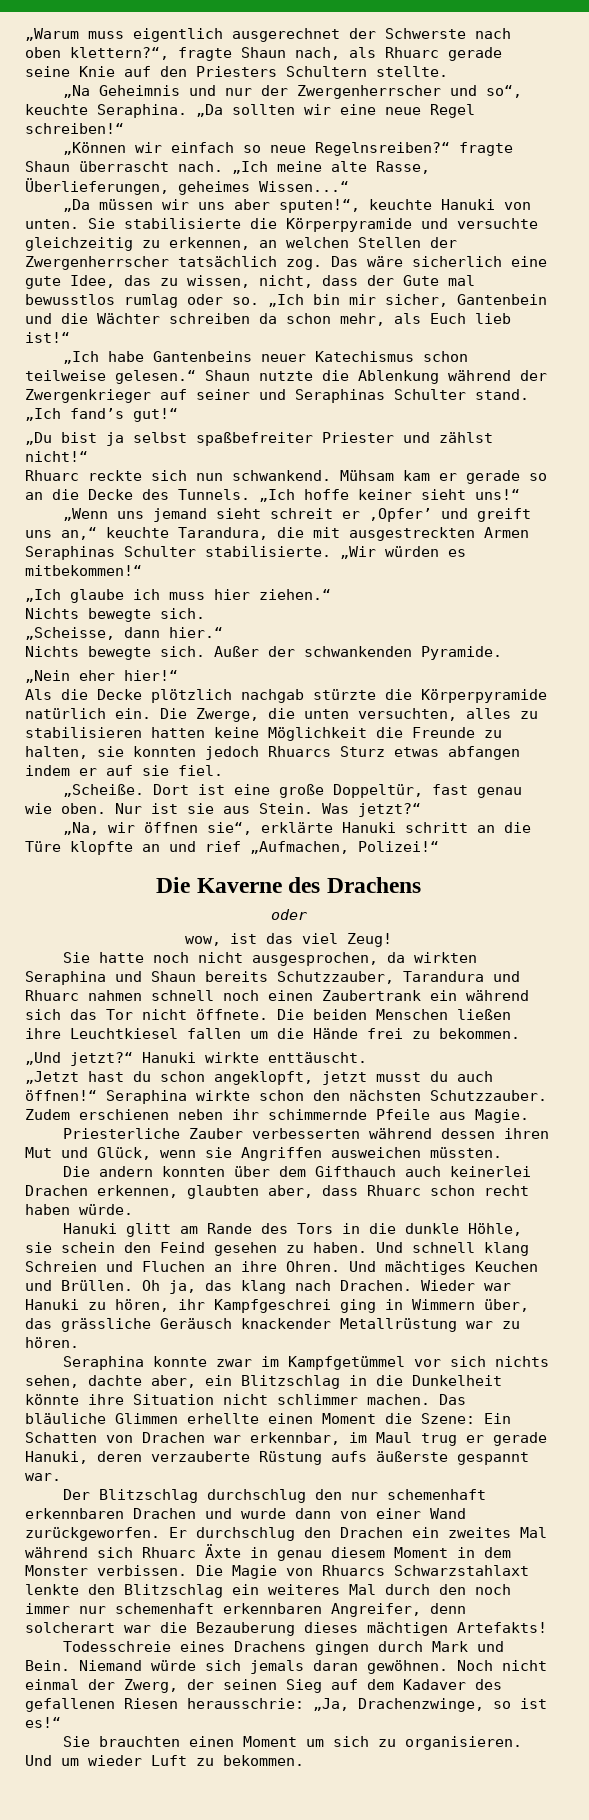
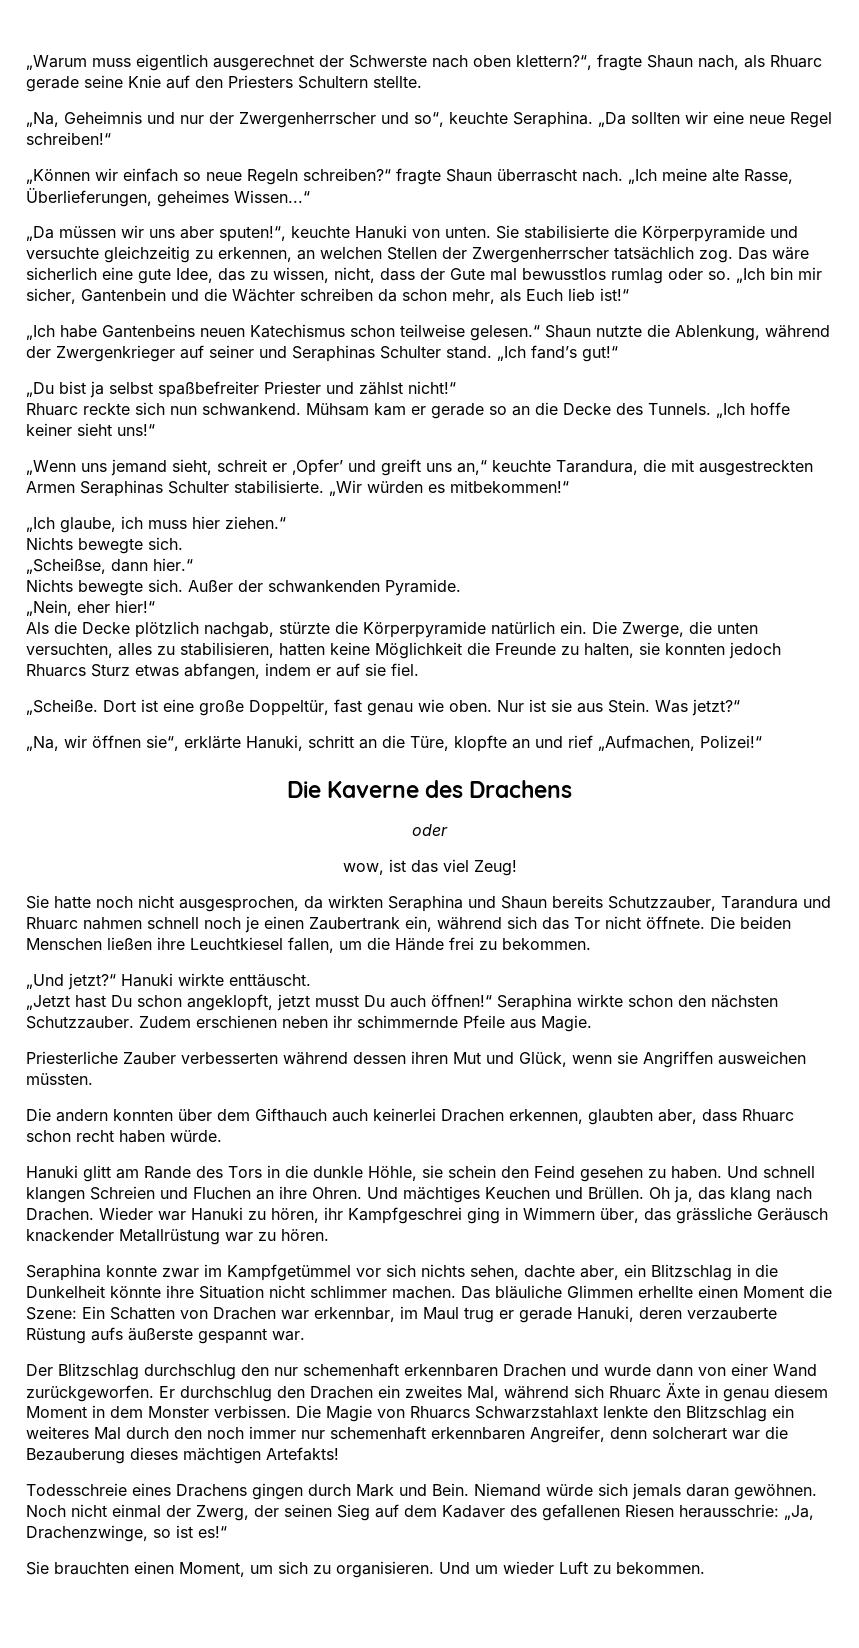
- „Na Geheimnis und nur der Zwergenherrscher und so“, keuchte Seraphina.
+ „Na, Geheimnis und nur der Zwergenherrscher und so“, keuchte Seraphina.
- „Können wir einfach so neue Regelnsreiben?“ fragte Shaun überrascht nach.
+ „Können wir einfach so neue Regeln schreiben?“ fragte Shaun überrascht nach.
- „Ich habe Gantenbeins neuer Katechismus schon teilweise gelesen.“ Shaun nutzte die Ablenkung während der Zwergenkrieger auf seiner und Seraphinas Schulter stand.
+ „Ich habe Gantenbeins neuen Katechismus schon teilweise gelesen.“ Shaun nutzte die Ablenkung, während der Zwergenkrieger auf seiner und Seraphinas Schulter stand.
- „Wenn uns jemand sieht schreit er ‚Opfer’ und greift uns an,“ keuchte Tarandura, die mit ausgestreckten Armen Seraphinas Schulter stabilisierte.
+ „Wenn uns jemand sieht, schreit er ‚Opfer’ und greift uns an,“ keuchte Tarandura, die mit ausgestreckten Armen Seraphinas Schulter stabilisierte.
- „Ich glaube ich muss hier ziehen.“
+ „Ich glaube, ich muss hier ziehen.“
- „Scheisse, dann hier.“
+ „Scheißse, dann hier.“
- „Nein eher hier!“
+ „Nein, eher hier!“
- Als die Decke plötzlich nachgab stürzte die Körperpyramide natürlich ein.
+ Als die Decke plötzlich nachgab, stürzte die Körperpyramide natürlich ein.
- Die Zwerge, die unten versuchten, alles zu stabilisieren hatten keine Möglichkeit die Freunde zu halten, sie konnten jedoch Rhuarcs Sturz etwas abfangen indem er auf sie fiel.
+ Die Zwerge, die unten versuchten, alles zu stabilisieren, hatten keine Möglichkeit die Freunde zu halten, sie konnten jedoch Rhuarcs Sturz etwas abfangen, indem er auf sie fiel.
- „Na, wir öffnen sie“, erklärte Hanuki schritt an die Türe klopfte an und rief „Aufmachen, Polizei!“
+ „Na, wir öffnen sie“, erklärte Hanuki, schritt an die Türe, klopfte an und rief „Aufmachen, Polizei!“
- Sie hatte noch nicht ausgesprochen, da wirkten Seraphina und Shaun bereits Schutzzauber, Tarandura und Rhuarc nahmen schnell noch einen Zaubertrank ein während sich das Tor nicht öffnete.
+ Sie hatte noch nicht ausgesprochen, da wirkten Seraphina und Shaun bereits Schutzzauber, Tarandura und Rhuarc nahmen schnell noch je einen Zaubertrank ein, während sich das Tor nicht öffnete.
- Die beiden Menschen ließen ihre Leuchtkiesel fallen um die Hände frei zu bekommen.
+ Die beiden Menschen ließen ihre Leuchtkiesel fallen, um die Hände frei zu bekommen.
- „Jetzt hast du schon angeklopft, jetzt musst du auch öffnen!“ Seraphina wirkte schon den nächsten Schutzzauber.
+ „Jetzt hast Du schon angeklopft, jetzt musst Du auch öffnen!“ Seraphina wirkte schon den nächsten Schutzzauber.
- Und schnell klang Schreien und Fluchen an ihre Ohren.
+ Und schnell klangen Schreien und Fluchen an ihre Ohren.
- Er durchschlug den Drachen ein zweites Mal während sich Rhuarc Äxte in genau diesem Moment in dem Monster verbissen.
+ Er durchschlug den Drachen ein zweites Mal, während sich Rhuarc Äxte in genau diesem Moment in dem Monster verbissen.
- Sie brauchten einen Moment um sich zu organisieren.
+ Sie brauchten einen Moment, um sich zu organisieren.

